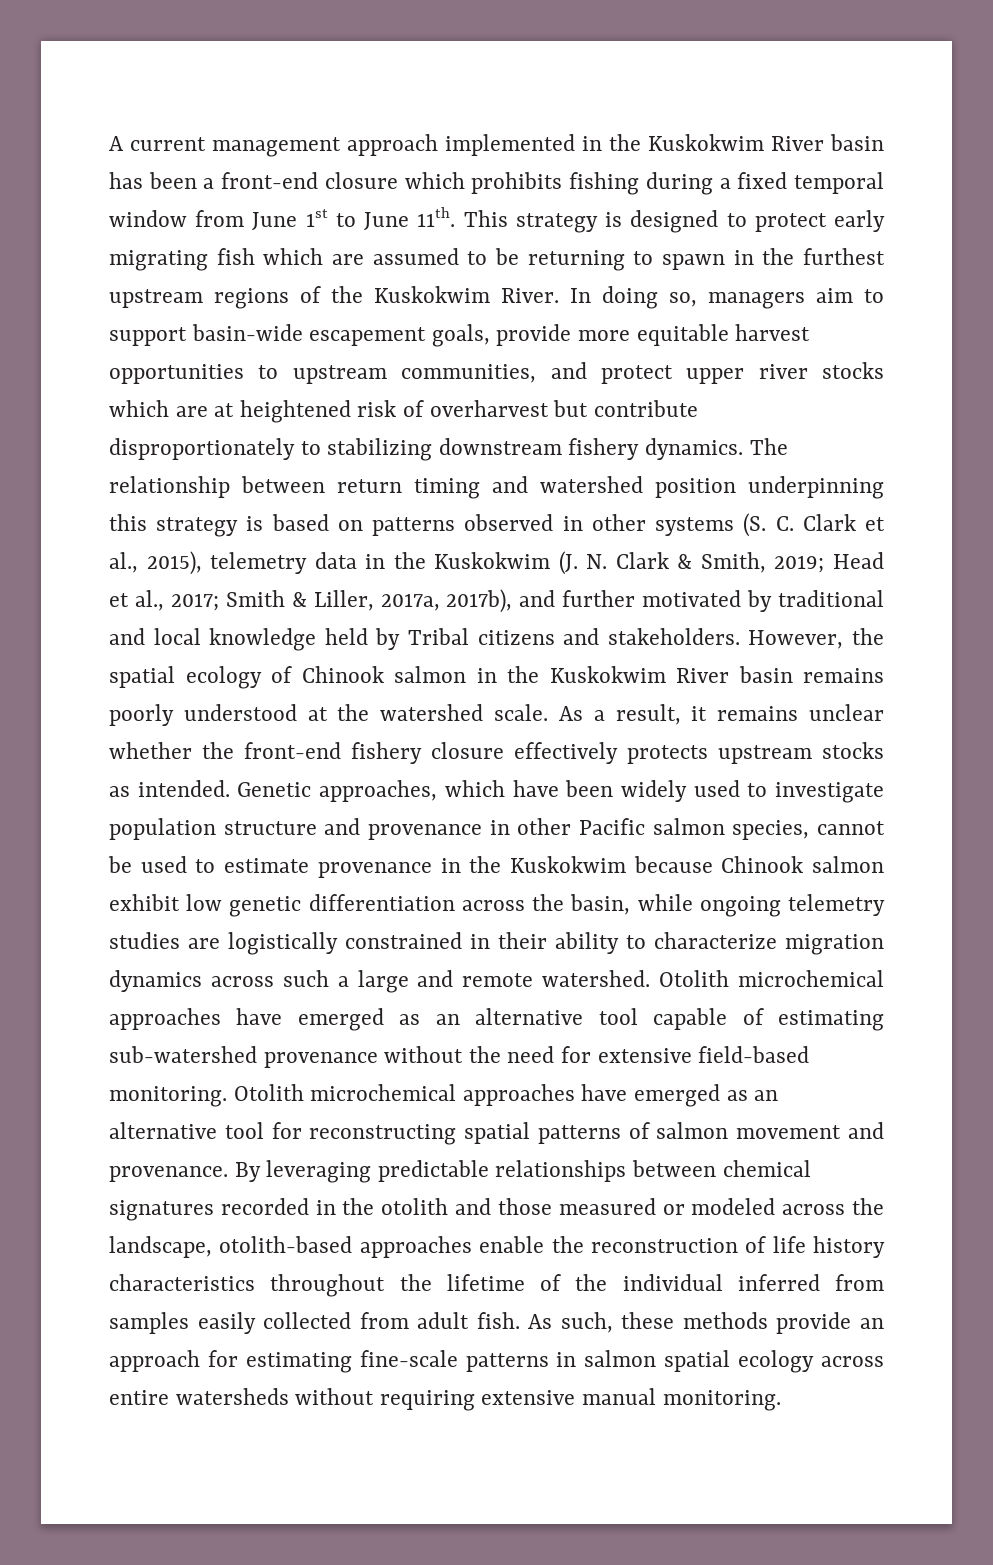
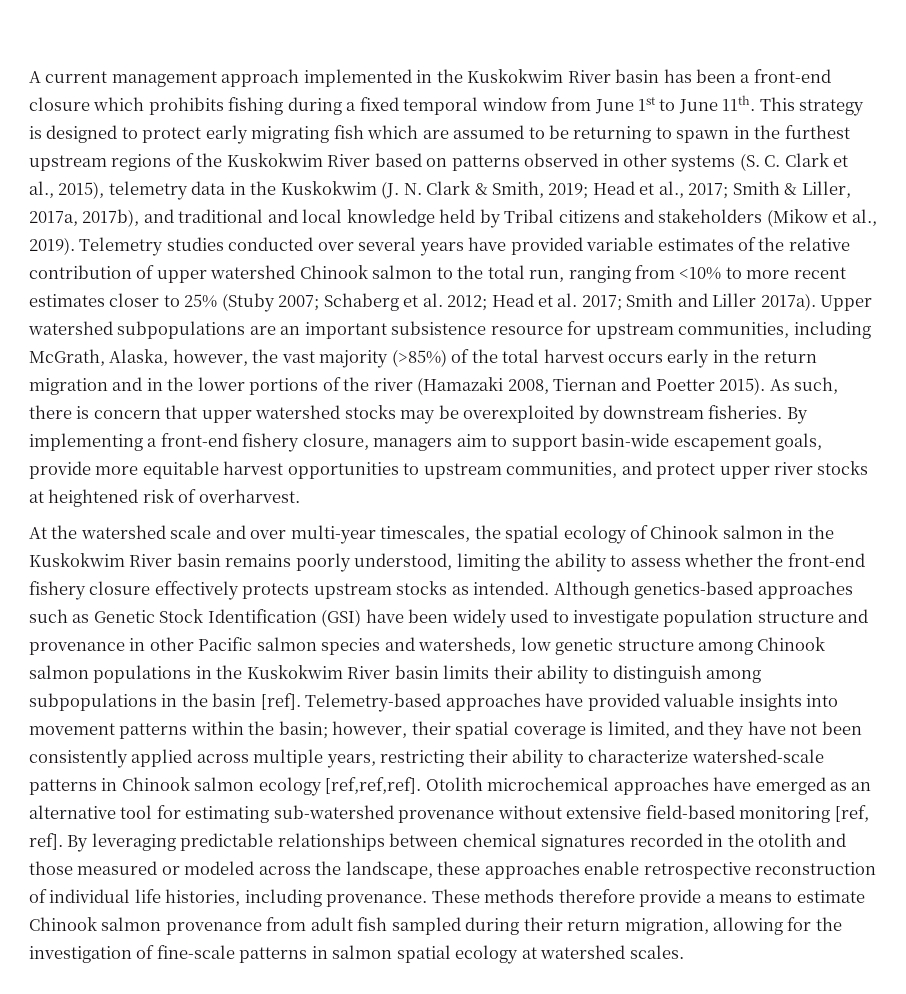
- This strategy is designed to protect early migrating fish which are assumed to be returning to spawn in the furthest upstream regions of the Kuskokwim River. In doing so, managers aim to support basin-wide escapement goals, provide more equitable harvest opportunities to upstream communities, and protect upper river stocks which are at heightened risk of overharvest but contribute disproportionately to stabilizing downstream fishery dynamics. The relationship between return timing and watershed position underpinning this strategy is based on patterns observed in other systems (S. C. Clark et al., 2015), telemetry data in the Kuskokwim (J. N. Clark & Smith, 2019;
+ This strategy is designed to protect early migrating fish which are assumed to be returning to spawn in the furthest upstream regions of the Kuskokwim River based on patterns observed in other systems (S. C. Clark et al., 2015), telemetry data in the Kuskokwim (J. N. Clark & Smith, 2019;
- Smith & Liller, 2017a, 2017b), and further motivated by traditional and local knowledge held by Tribal citizens and stakeholders. However, the spatial ecology of Chinook salmon in the Kuskokwim River basin remains poorly understood at the watershed scale. As a result, it remains unclear whether the front-end fishery closure effectively protects upstream stocks as intended.
+ Smith & Liller, 2017a, 2017b), and traditional and local knowledge held by Tribal citizens and stakeholders (Mikow et al., 2019). Telemetry studies conducted over several years have provided variable estimates of the relative contribution of upper watershed Chinook salmon to the total run, ranging from <10% to more recent estimates closer to 25% (Stuby 2007; Schaberg et al. 2012; Head et al. 2017; Smith and Liller 2017a). Upper watershed subpopulations are an important subsistence resource for upstream communities, including McGrath, Alaska, however, the vast majority (>85%) of the total harvest occurs early in the return migration and in the lower portions of the river (Hamazaki 2008, Tiernan and Poetter 2015). As such, there is concern that upper watershed stocks may be overexploited by downstream fisheries. By implementing a front-end fishery closure, managers aim to support basin-wide escapement goals, provide more equitable harvest opportunities to upstream communities, and protect upper river stocks at heightened risk of overharvest.
+ At the watershed scale and over multi-year timescales, the spatial ecology of Chinook salmon in the Kuskokwim River basin remains poorly understood, limiting the ability to assess whether the front-end fishery closure effectively protects upstream stocks as intended.
- Genetic approaches, which have been widely used to investigate population structure and provenance in other Pacific salmon species, cannot be used to estimate provenance in the Kuskokwim because Chinook salmon exhibit low genetic differentiation across the basin, while ongoing telemetry studies are logistically constrained in their ability to characterize migration dynamics across such a large and remote watershed. Otolith microchemical approaches have emerged as an alternative tool capable of estimating sub-watershed provenance without the need for extensive field-based monitoring.
+ Although genetics-based approaches such as Genetic Stock Identification (GSI) have been widely used to investigate population structure and provenance in other Pacific salmon species and watersheds, low genetic structure among Chinook salmon populations in the Kuskokwim River basin limits their ability to distinguish among subpopulations in the basin [ref]. Telemetry-based approaches have provided valuable insights into movement patterns within the basin; however, their spatial coverage is limited, and they have not been consistently applied across multiple years, restricting their ability to characterize watershed-scale patterns in Chinook salmon ecology [ref,ref,ref].
- Otolith microchemical approaches have emerged as an alternative tool for reconstructing spatial patterns of salmon movement and provenance.
+ Otolith microchemical approaches have emerged as an alternative tool for estimating sub-watershed provenance without extensive field-based monitoring [ref, ref].
- By leveraging predictable relationships between chemical signatures recorded in the otolith and those measured or modeled across the landscape, otolith-based approaches enable the reconstruction of life history characteristics throughout the lifetime of the individual inferred from samples easily collected from adult fish. As such, these methods provide an approach for estimating fine-scale patterns in salmon spatial ecology across entire watersheds without requiring extensive manual monitoring.
+ By leveraging predictable relationships between chemical signatures recorded in the otolith and those measured or modeled across the landscape, these approaches enable retrospective reconstruction of individual life histories, including provenance. These methods therefore provide a means to estimate Chinook salmon provenance from adult fish sampled during their return migration, allowing for the investigation of fine-scale patterns in salmon spatial ecology at watershed scales.

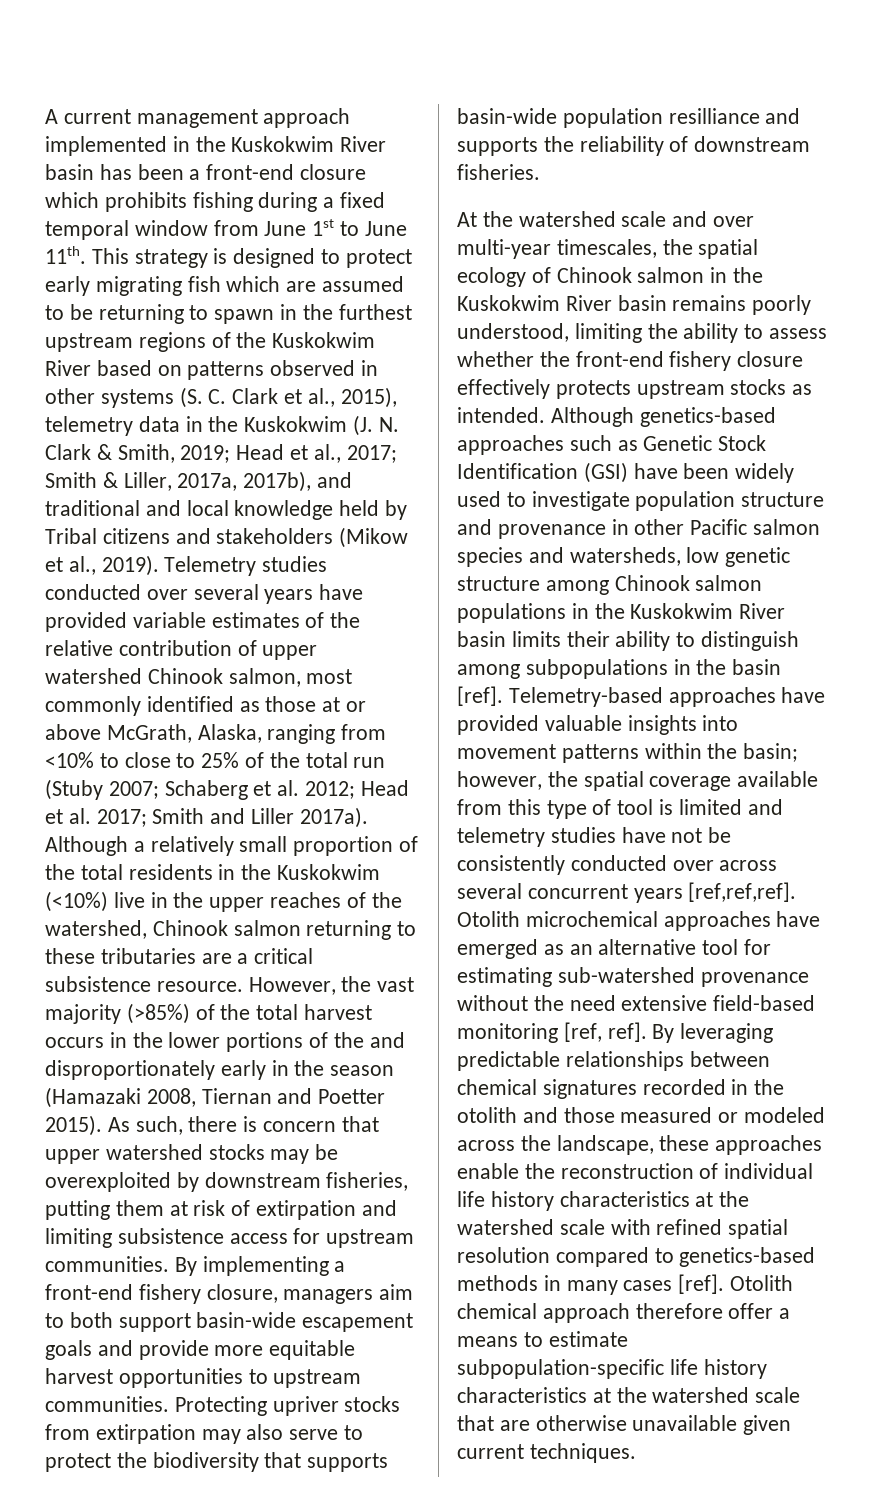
- Telemetry studies conducted over several years have provided variable estimates of the relative contribution of upper watershed Chinook salmon to the total run, ranging from <10% to more recent estimates closer to 25% (Stuby 2007; Schaberg et al. 2012; Head et al. 2017; Smith and Liller 2017a).
+ Telemetry studies conducted over several years have provided variable estimates of the relative contribution of upper watershed Chinook salmon, most commonly identified as those at or above McGrath, Alaska, ranging from <10% to close to 25% of the total run (Stuby 2007; Schaberg et al. 2012; Head et al. 2017; Smith and Liller 2017a).
- Upper watershed subpopulations are an important subsistence resource for upstream communities, including McGrath, Alaska, however, the vast majority (>85%) of the total harvest occurs early in the return migration and in the lower portions of the river (Hamazaki 2008, Tiernan and Poetter 2015).
+ Although a relatively small proportion of the total residents in the Kuskokwim (<10%) live in the upper reaches of the watershed, Chinook salmon returning to these tributaries are a critical subsistence resource. However, the vast majority (>85%) of the total harvest occurs in the lower portions of the and disproportionately early in the season (Hamazaki 2008, Tiernan and Poetter 2015).
- As such, there is concern that upper watershed stocks may be overexploited by downstream fisheries.
+ As such, there is concern that upper watershed stocks may be overexploited by downstream fisheries, putting them at risk of extirpation and limiting subsistence access for upstream communities.
- By implementing a front-end fishery closure, managers aim to support basin-wide escapement goals, provide more equitable harvest opportunities to upstream communities, and protect upper river stocks at heightened risk of overharvest.
+ By implementing a front-end fishery closure, managers aim to both support basin-wide escapement goals and provide more equitable harvest opportunities to upstream communities. Protecting upriver stocks from extirpation may also serve to protect the biodiversity that supports basin-wide population resilliance and supports the reliability of downstream fisheries.
- Telemetry-based approaches have provided valuable insights into movement patterns within the basin; however, their spatial coverage is limited, and they have not been consistently applied across multiple years, restricting their ability to characterize watershed-scale patterns in Chinook salmon ecology [ref,ref,ref].
+ Telemetry-based approaches have provided valuable insights into movement patterns within the basin; however, the spatial coverage available from this type of tool is limited and telemetry studies have not be consistently conducted over across several concurrent years [ref,ref,ref].
- Otolith microchemical approaches have emerged as an alternative tool for estimating sub-watershed provenance without extensive field-based monitoring [ref, ref].
+ Otolith microchemical approaches have emerged as an alternative tool for estimating sub-watershed provenance without the need extensive field-based monitoring [ref, ref].
- By leveraging predictable relationships between chemical signatures recorded in the otolith and those measured or modeled across the landscape, these approaches enable retrospective reconstruction of individual life histories, including provenance. These methods therefore provide a means to estimate Chinook salmon provenance from adult fish sampled during their return migration, allowing for the investigation of fine-scale patterns in salmon spatial ecology at watershed scales.
+ By leveraging predictable relationships between chemical signatures recorded in the otolith and those measured or modeled across the landscape, these approaches enable the reconstruction of individual life history characteristics at the watershed scale with refined spatial resolution compared to genetics-based methods in many cases [ref]. Otolith chemical approach therefore offer a means to estimate subpopulation-specific life history characteristics at the watershed scale that are otherwise unavailable given current techniques.

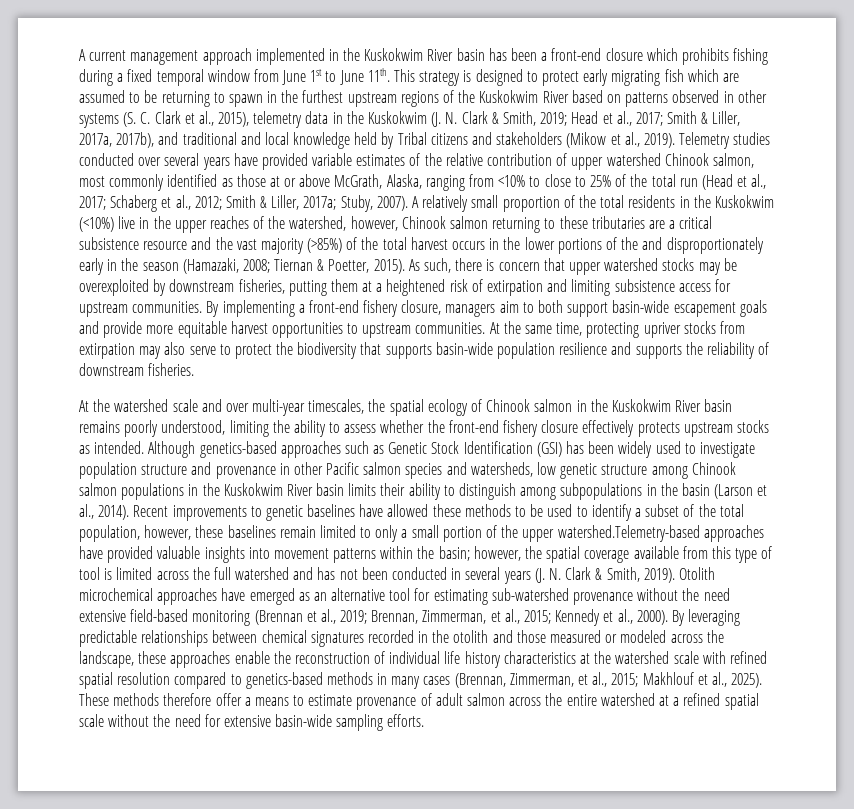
- Telemetry studies conducted over several years have provided variable estimates of the relative contribution of upper watershed Chinook salmon, most commonly identified as those at or above McGrath, Alaska, ranging from <10% to close to 25% of the total run (Stuby 2007; Schaberg et al. 2012; Head et al. 2017; Smith and Liller 2017a). Although a relatively small proportion of the total residents in the Kuskokwim (<10%) live in the upper reaches of the watershed, Chinook salmon returning to these tributaries are a critical subsistence resource. However, the vast majority (>85%) of the total harvest occurs in the lower portions of the and disproportionately early in the season (Hamazaki 2008, Tiernan and Poetter 2015).
+ Telemetry studies conducted over several years have provided variable estimates of the relative contribution of upper watershed Chinook salmon, most commonly identified as those at or above McGrath, Alaska, ranging from <10% to close to 25% of the total run (Head et al., 2017; Schaberg et al., 2012; Smith & Liller, 2017a; Stuby, 2007). A relatively small proportion of the total residents in the Kuskokwim (<10%) live in the upper reaches of the watershed, however, Chinook salmon returning to these tributaries are a critical subsistence resource and the vast majority (>85%) of the total harvest occurs in the lower portions of the and disproportionately early in the season (Hamazaki, 2008; Tiernan & Poetter, 2015).
- As such, there is concern that upper watershed stocks may be overexploited by downstream fisheries, putting them at risk of extirpation and limiting subsistence access for upstream communities.
+ As such, there is concern that upper watershed stocks may be overexploited by downstream fisheries, putting them at a heightened risk of extirpation and limiting subsistence access for upstream communities.
- Protecting upriver stocks from extirpation may also serve to protect the biodiversity that supports basin-wide population resilliance and supports the reliability of downstream fisheries.
+ At the same time, protecting upriver stocks from extirpation may also serve to protect the biodiversity that supports basin-wide population resilience and supports the reliability of downstream fisheries.
- Although genetics-based approaches such as Genetic Stock Identification (GSI) have been widely used to investigate population structure and provenance in other Pacific salmon species and watersheds, low genetic structure among Chinook salmon populations in the Kuskokwim River basin limits their ability to distinguish among subpopulations in the basin [ref]. Telemetry-based approaches have provided valuable insights into movement patterns within the basin;
+ Although genetics-based approaches such as Genetic Stock Identification (GSI) has been widely used to investigate population structure and provenance in other Pacific salmon species and watersheds, low genetic structure among Chinook salmon populations in the Kuskokwim River basin limits their ability to distinguish among subpopulations in the basin (Larson et al., 2014). Recent improvements to genetic baselines have allowed these methods to be used to identify a subset of the total population, however, these baselines remain limited to only a small portion of the upper watershed.Telemetry-based approaches have provided valuable insights into movement patterns within the basin;
- however, the spatial coverage available from this type of tool is limited and telemetry studies have not be consistently conducted over across several concurrent years [ref,ref,ref].
+ however, the spatial coverage available from this type of tool is limited across the full watershed and has not been conducted in several years (J. N. Clark & Smith, 2019).
- Otolith microchemical approaches have emerged as an alternative tool for estimating sub-watershed provenance without the need extensive field-based monitoring [ref, ref].
+ Otolith microchemical approaches have emerged as an alternative tool for estimating sub-watershed provenance without the need extensive field-based monitoring (Brennan et al., 2019; Brennan, Zimmerman, et al., 2015; Kennedy et al., 2000).
- By leveraging predictable relationships between chemical signatures recorded in the otolith and those measured or modeled across the landscape, these approaches enable the reconstruction of individual life history characteristics at the watershed scale with refined spatial resolution compared to genetics-based methods in many cases [ref]. Otolith chemical approach therefore offer a means to estimate subpopulation-specific life history characteristics at the watershed scale that are otherwise unavailable given current techniques.
+ By leveraging predictable relationships between chemical signatures recorded in the otolith and those measured or modeled across the landscape, these approaches enable the reconstruction of individual life history characteristics at the watershed scale with refined spatial resolution compared to genetics-based methods in many cases (Brennan, Zimmerman, et al., 2015; Makhlouf et al., 2025). These methods therefore offer a means to estimate provenance of adult salmon across the entire watershed at a refined spatial scale without the need for extensive basin-wide sampling efforts.

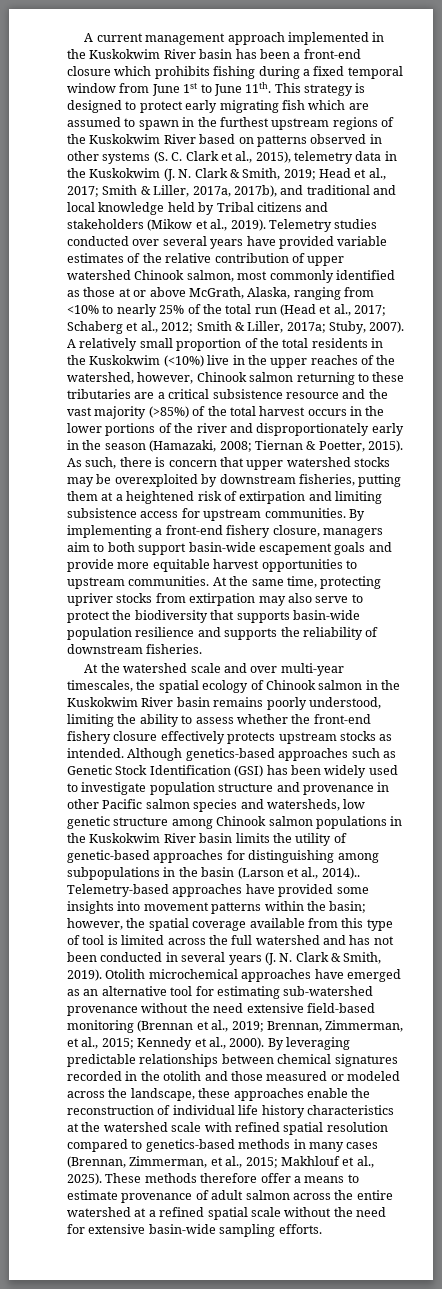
- This strategy is designed to protect early migrating fish which are assumed to be returning to spawn in the furthest upstream regions of the Kuskokwim River based on patterns observed in other systems (S. C. Clark et al., 2015), telemetry data in the Kuskokwim (J. N. Clark & Smith, 2019;
+ This strategy is designed to protect early migrating fish which are assumed to spawn in the furthest upstream regions of the Kuskokwim River based on patterns observed in other systems (S. C. Clark et al., 2015), telemetry data in the Kuskokwim (J. N. Clark & Smith, 2019;
- Telemetry studies conducted over several years have provided variable estimates of the relative contribution of upper watershed Chinook salmon, most commonly identified as those at or above McGrath, Alaska, ranging from <10% to close to 25% of the total run (Head et al., 2017; Schaberg et al., 2012; Smith & Liller, 2017a; Stuby, 2007).
+ Telemetry studies conducted over several years have provided variable estimates of the relative contribution of upper watershed Chinook salmon, most commonly identified as those at or above McGrath, Alaska, ranging from <10% to nearly 25% of the total run (Head et al., 2017; Schaberg et al., 2012; Smith & Liller, 2017a; Stuby, 2007).
- A relatively small proportion of the total residents in the Kuskokwim (<10%) live in the upper reaches of the watershed, however, Chinook salmon returning to these tributaries are a critical subsistence resource and the vast majority (>85%) of the total harvest occurs in the lower portions of the and disproportionately early in the season (Hamazaki, 2008; Tiernan & Poetter, 2015).
+ A relatively small proportion of the total residents in the Kuskokwim (<10%) live in the upper reaches of the watershed, however, Chinook salmon returning to these tributaries are a critical subsistence resource and the vast majority (>85%) of the total harvest occurs in the lower portions of the river and disproportionately early in the season (Hamazaki, 2008; Tiernan & Poetter, 2015).
- Although genetics-based approaches such as Genetic Stock Identification (GSI) has been widely used to investigate population structure and provenance in other Pacific salmon species and watersheds, low genetic structure among Chinook salmon populations in the Kuskokwim River basin limits their ability to distinguish among subpopulations in the basin (Larson et al., 2014). Recent improvements to genetic baselines have allowed these methods to be used to identify a subset of the total population, however, these baselines remain limited to only a small portion of the upper watershed.Telemetry-based approaches have provided valuable insights into movement patterns within the basin;
+ Although genetics-based approaches such as Genetic Stock Identification (GSI) has been widely used to investigate population structure and provenance in other Pacific salmon species and watersheds, low genetic structure among Chinook salmon populations in the Kuskokwim River basin limits the utility of genetic-based approaches for distinguishing among subpopulations in the basin (Larson et al., 2014).. Telemetry-based approaches have provided some insights into movement patterns within the basin;

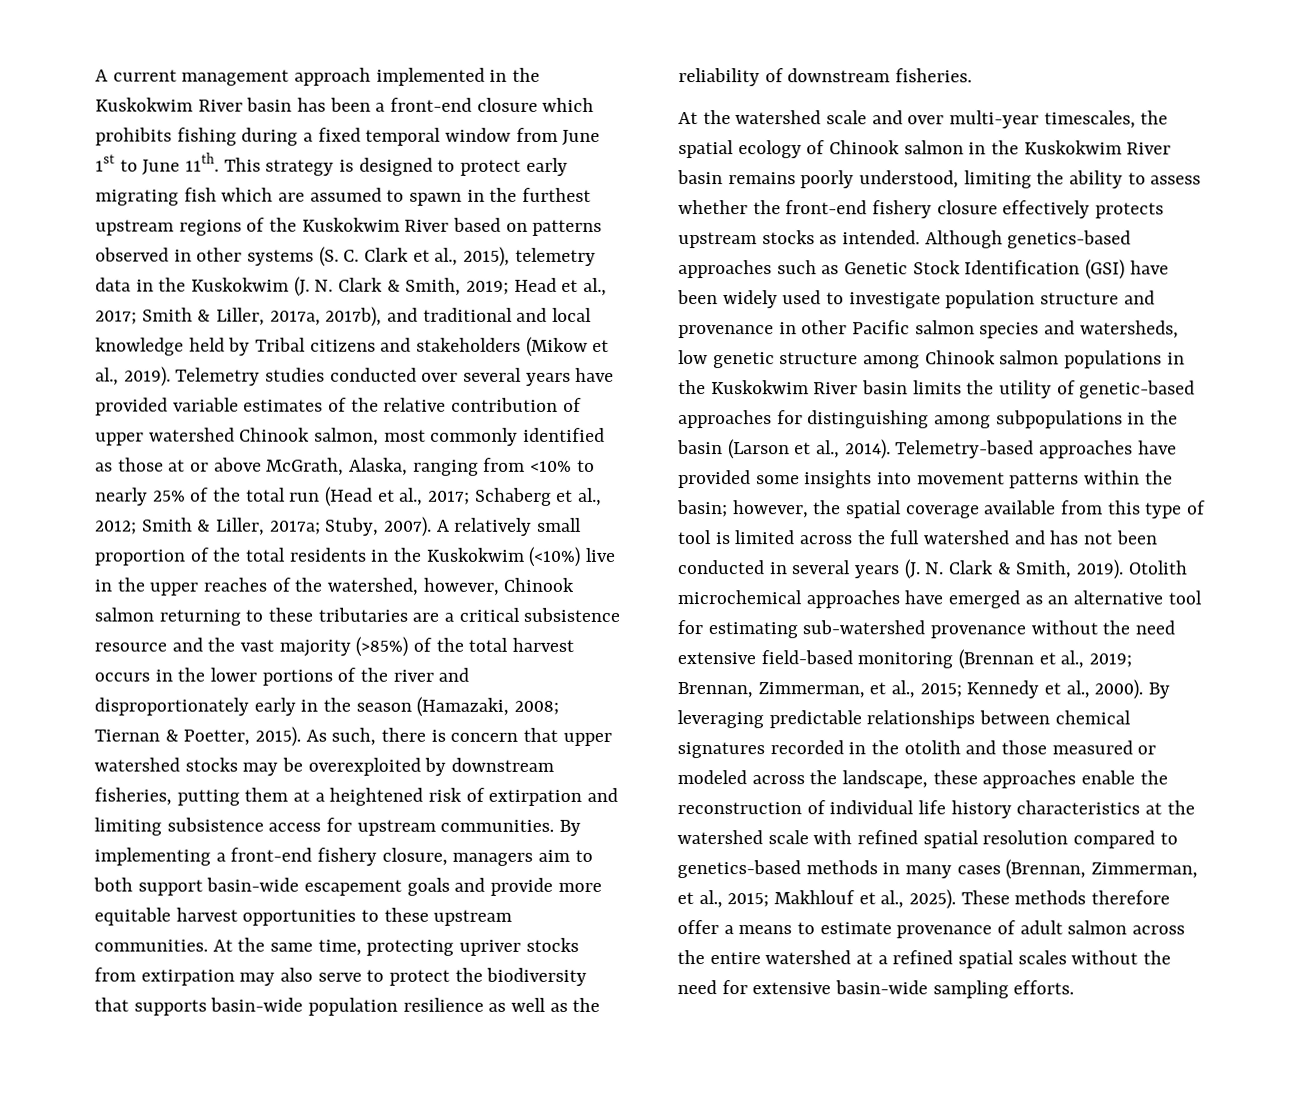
- By implementing a front-end fishery closure, managers aim to both support basin-wide escapement goals and provide more equitable harvest opportunities to upstream communities.
+ By implementing a front-end fishery closure, managers aim to both support basin-wide escapement goals and provide more equitable harvest opportunities to these upstream communities.
- At the same time, protecting upriver stocks from extirpation may also serve to protect the biodiversity that supports basin-wide population resilience and supports the reliability of downstream fisheries.
+ At the same time, protecting upriver stocks from extirpation may also serve to protect the biodiversity that supports basin-wide population resilience as well as the reliability of downstream fisheries.
- Although genetics-based approaches such as Genetic Stock Identification (GSI) has been widely used to investigate population structure and provenance in other Pacific salmon species and watersheds, low genetic structure among Chinook salmon populations in the Kuskokwim River basin limits the utility of genetic-based approaches for distinguishing among subpopulations in the basin (Larson et al., 2014)..
+ Although genetics-based approaches such as Genetic Stock Identification (GSI) have been widely used to investigate population structure and provenance in other Pacific salmon species and watersheds, low genetic structure among Chinook salmon populations in the Kuskokwim River basin limits the utility of genetic-based approaches for distinguishing among subpopulations in the basin (Larson et al., 2014).
- These methods therefore offer a means to estimate provenance of adult salmon across the entire watershed at a refined spatial scale without the need for extensive basin-wide sampling efforts.
+ These methods therefore offer a means to estimate provenance of adult salmon across the entire watershed at a refined spatial scales without the need for extensive basin-wide sampling efforts.

